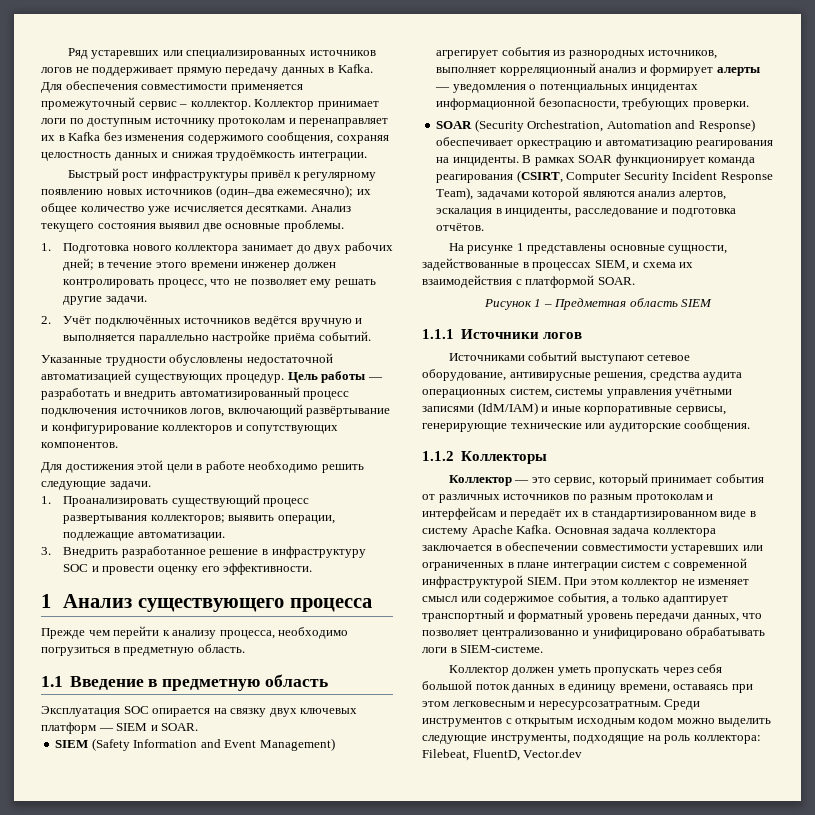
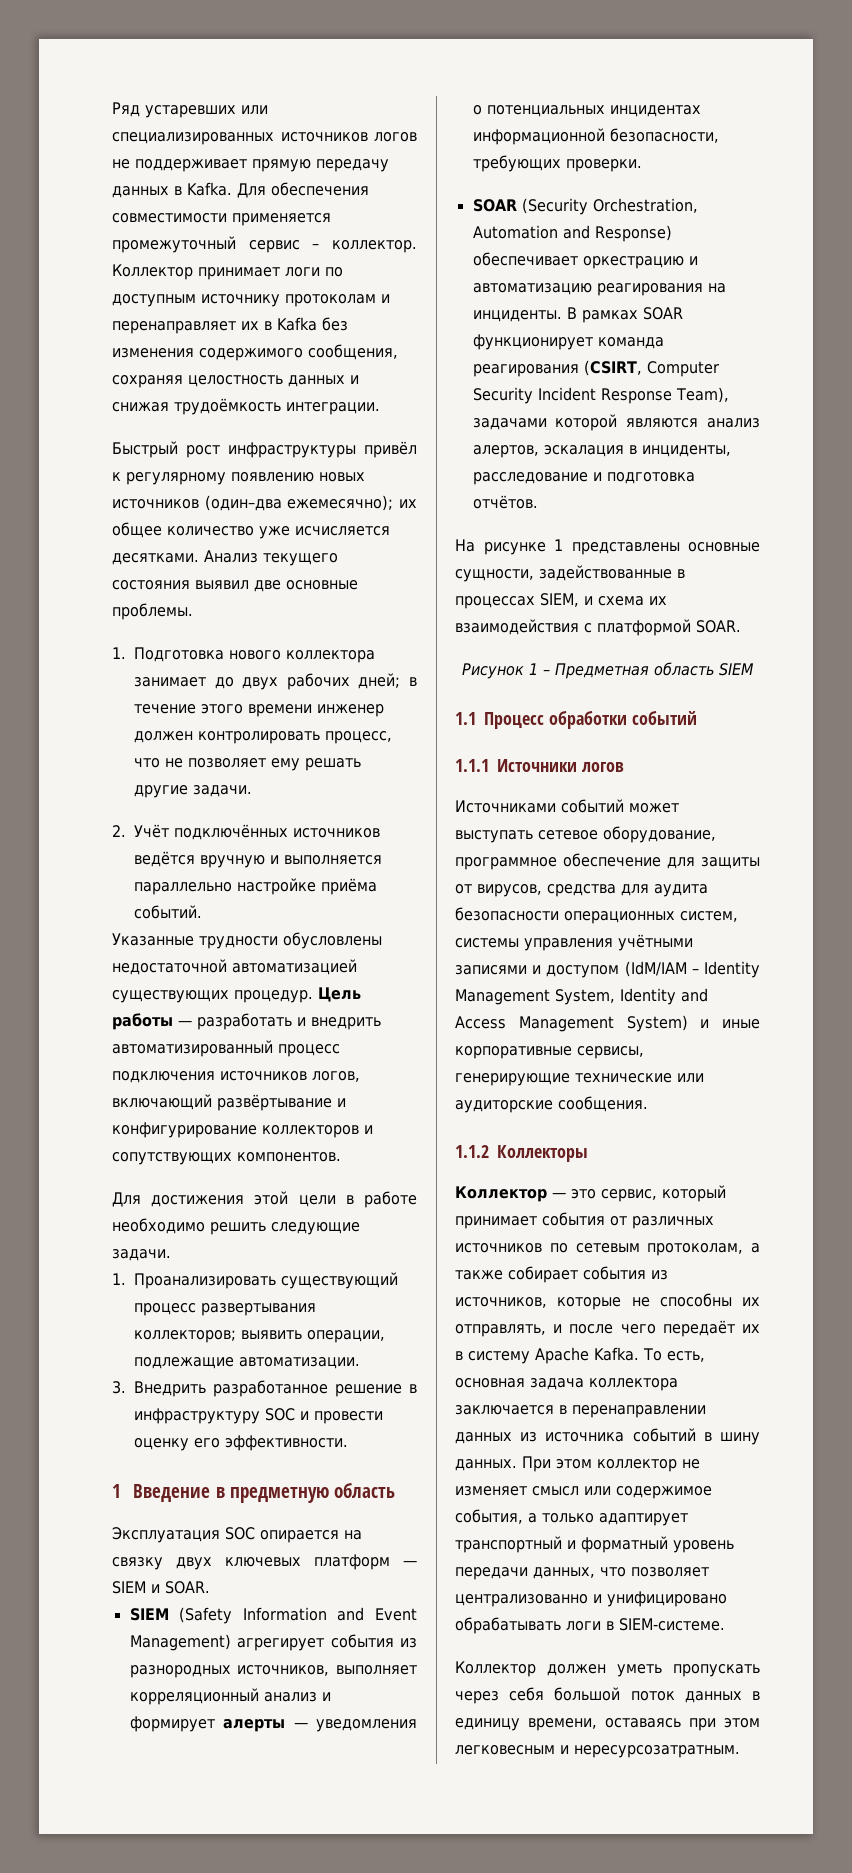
- 1 Анализ существующего процесса
- Прежде чем перейти к анализу процесса, необходимо погрузиться в предметную область.
- 1.1 Введение в предметную область
+ 1 Введение в предметную область
+ 1.1 Процесс обработки событий
- Источниками событий выступают сетевое оборудование, антивирусные решения, средства аудита операционных систем, системы управления учётными записями (IdM/IAM) и иные корпоративные сервисы, генерирующие технические или аудиторские сообщения.
+ Источниками событий может выступать сетевое оборудование, программное обеспечение для защиты от вирусов, средства для аудита безопасности операционных систем, системы управления учётными записями и доступом (IdM/IAM – Identity Management System, Identity and Access Management System) и иные корпоративные сервисы, генерирующие технические или аудиторские сообщения.
- Коллектор — это сервис, который принимает события от различных источников по разным протоколам и интерфейсам и передаёт их в стандартизированном виде в систему Apache Kafka. Основная задача коллектора заключается в обеспечении совместимости устаревших или ограниченных в плане интеграции систем с современной инфраструктурой SIEM.
+ Коллектор — это сервис, который принимает события от различных источников по сетевым протоколам, а также собирает события из источников, которые не способны их отправлять, и после чего передаёт их в систему Apache Kafka. То есть, основная задача коллектора заключается в перенаправлении данных из источника событий в шину данных.
- Среди инструментов с открытым исходным кодом можно выделить следующие инструменты, подходящие на роль коллектора: Filebeat, FluentD, Vector.dev

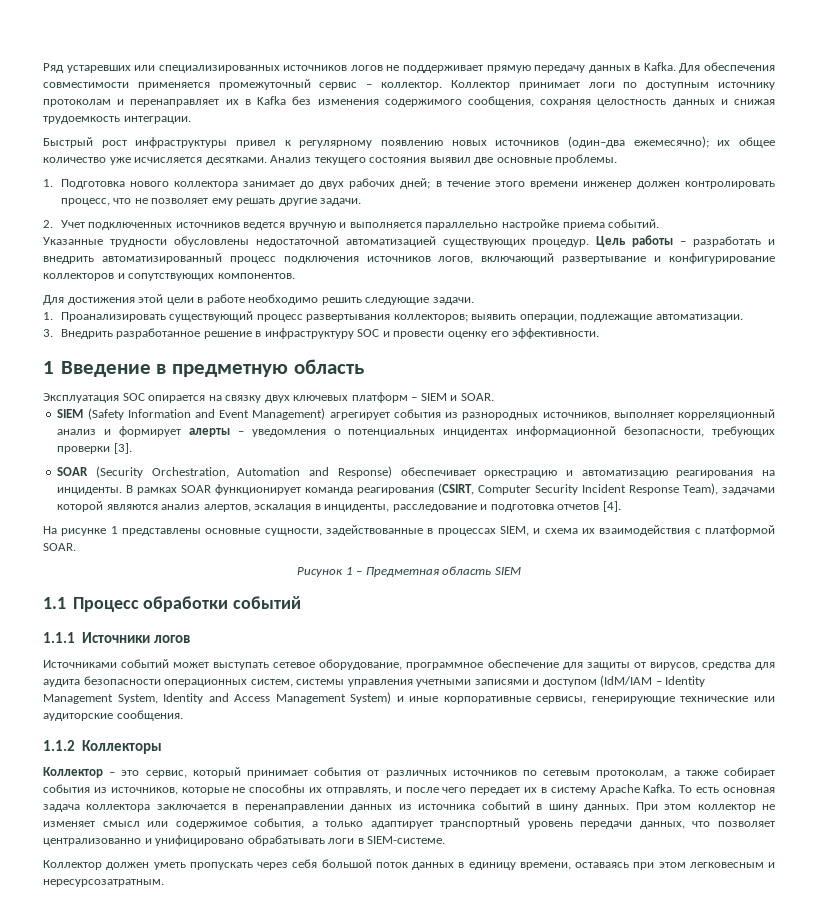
- Коллектор принимает логи по доступным источнику протоколам и перенаправляет их в Kafka без изменения содержимого сообщения, сохраняя целостность данных и снижая трудоёмкость интеграции.
+ Коллектор принимает логи по доступным источнику протоколам и перенаправляет их в Kafka без изменения содержимого сообщения, сохраняя целостность данных и снижая трудоемкость интеграции.
- Быстрый рост инфраструктуры привёл к регулярному появлению новых источников (один–два ежемесячно); их общее количество уже исчисляется десятками.
+ Быстрый рост инфраструктуры привел к регулярному появлению новых источников (один–два ежемесячно); их общее количество уже исчисляется десятками.
- 2. Учёт подключённых источников ведётся вручную и выполняется параллельно настройке приёма событий.
+ 2. Учет подключенных источников ведется вручную и выполняется параллельно настройке приема событий.
- Цель работы — разработать и внедрить автоматизированный процесс подключения источников логов, включающий развёртывание и конфигурирование коллекторов и сопутствующих компонентов.
+ Цель работы – разработать и внедрить автоматизированный процесс подключения источников логов, включающий развертывание и конфигурирование коллекторов и сопутствующих компонентов.
- Эксплуатация SOC опирается на связку двух ключевых платформ — SIEM и SOAR.
+ Эксплуатация SOC опирается на связку двух ключевых платформ – SIEM и SOAR.
- SIEM (Safety Information and Event Management) агрегирует события из разнородных источников, выполняет корреляционный анализ и формирует алерты — уведомления о потенциальных инцидентах информационной безопасности, требующих проверки.
+ SIEM (Safety Information and Event Management) агрегирует события из разнородных источников, выполняет корреляционный анализ и формирует алерты – уведомления о потенциальных инцидентах информационной безопасности, требующих проверки [3].
- В рамках SOAR функционирует команда реагирования (CSIRT, Computer Security Incident Response Team), задачами которой являются анализ алертов, эскалация в инциденты, расследование и подготовка отчётов.
+ В рамках SOAR функционирует команда реагирования (CSIRT, Computer Security Incident Response Team), задачами которой являются анализ алертов, эскалация в инциденты, расследование и подготовка отчетов [4].
- Источниками событий может выступать сетевое оборудование, программное обеспечение для защиты от вирусов, средства для аудита безопасности операционных систем, системы управления учётными записями и доступом (IdM/IAM – Identity Management System, Identity and Access Management System) и иные корпоративные сервисы, генерирующие технические или аудиторские сообщения.
+ Источниками событий может выступать сетевое оборудование, программное обеспечение для защиты от вирусов, средства для аудита безопасности операционных систем, системы управления учетными записями и доступом (IdM/IAM – Identity Management System, Identity and Access Management System) и иные корпоративные сервисы, генерирующие технические или аудиторские сообщения.
- Коллектор — это сервис, который принимает события от различных источников по сетевым протоколам, а также собирает события из источников, которые не способны их отправлять, и после чего передаёт их в систему Apache Kafka.
+ Коллектор – это сервис, который принимает события от различных источников по сетевым протоколам, а также собирает события из источников, которые не способны их отправлять, и после чего передает их в систему Apache Kafka.
- То есть, основная задача коллектора заключается в перенаправлении данных из источника событий в шину данных.
+ То есть основная задача коллектора заключается в перенаправлении данных из источника событий в шину данных.
- При этом коллектор не изменяет смысл или содержимое события, а только адаптирует транспортный и форматный уровень передачи данных, что позволяет централизованно и унифицировано обрабатывать логи в SIEM-системе.
+ При этом коллектор не изменяет смысл или содержимое события, а только адаптирует транспортный уровень передачи данных, что позволяет централизованно и унифицировано обрабатывать логи в SIEM-системе.

